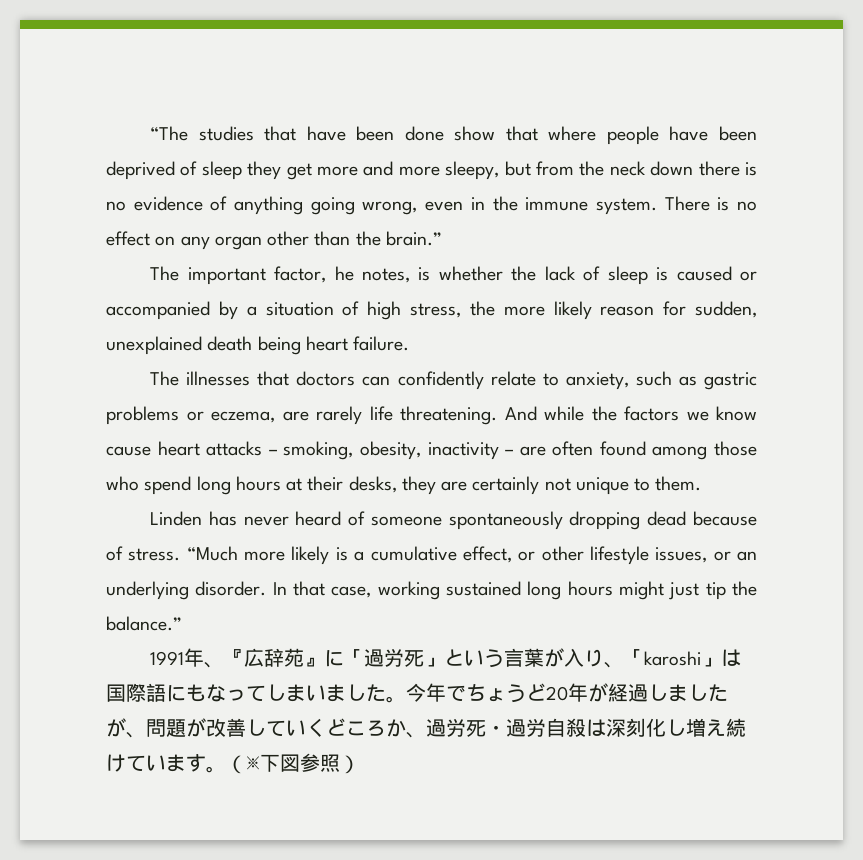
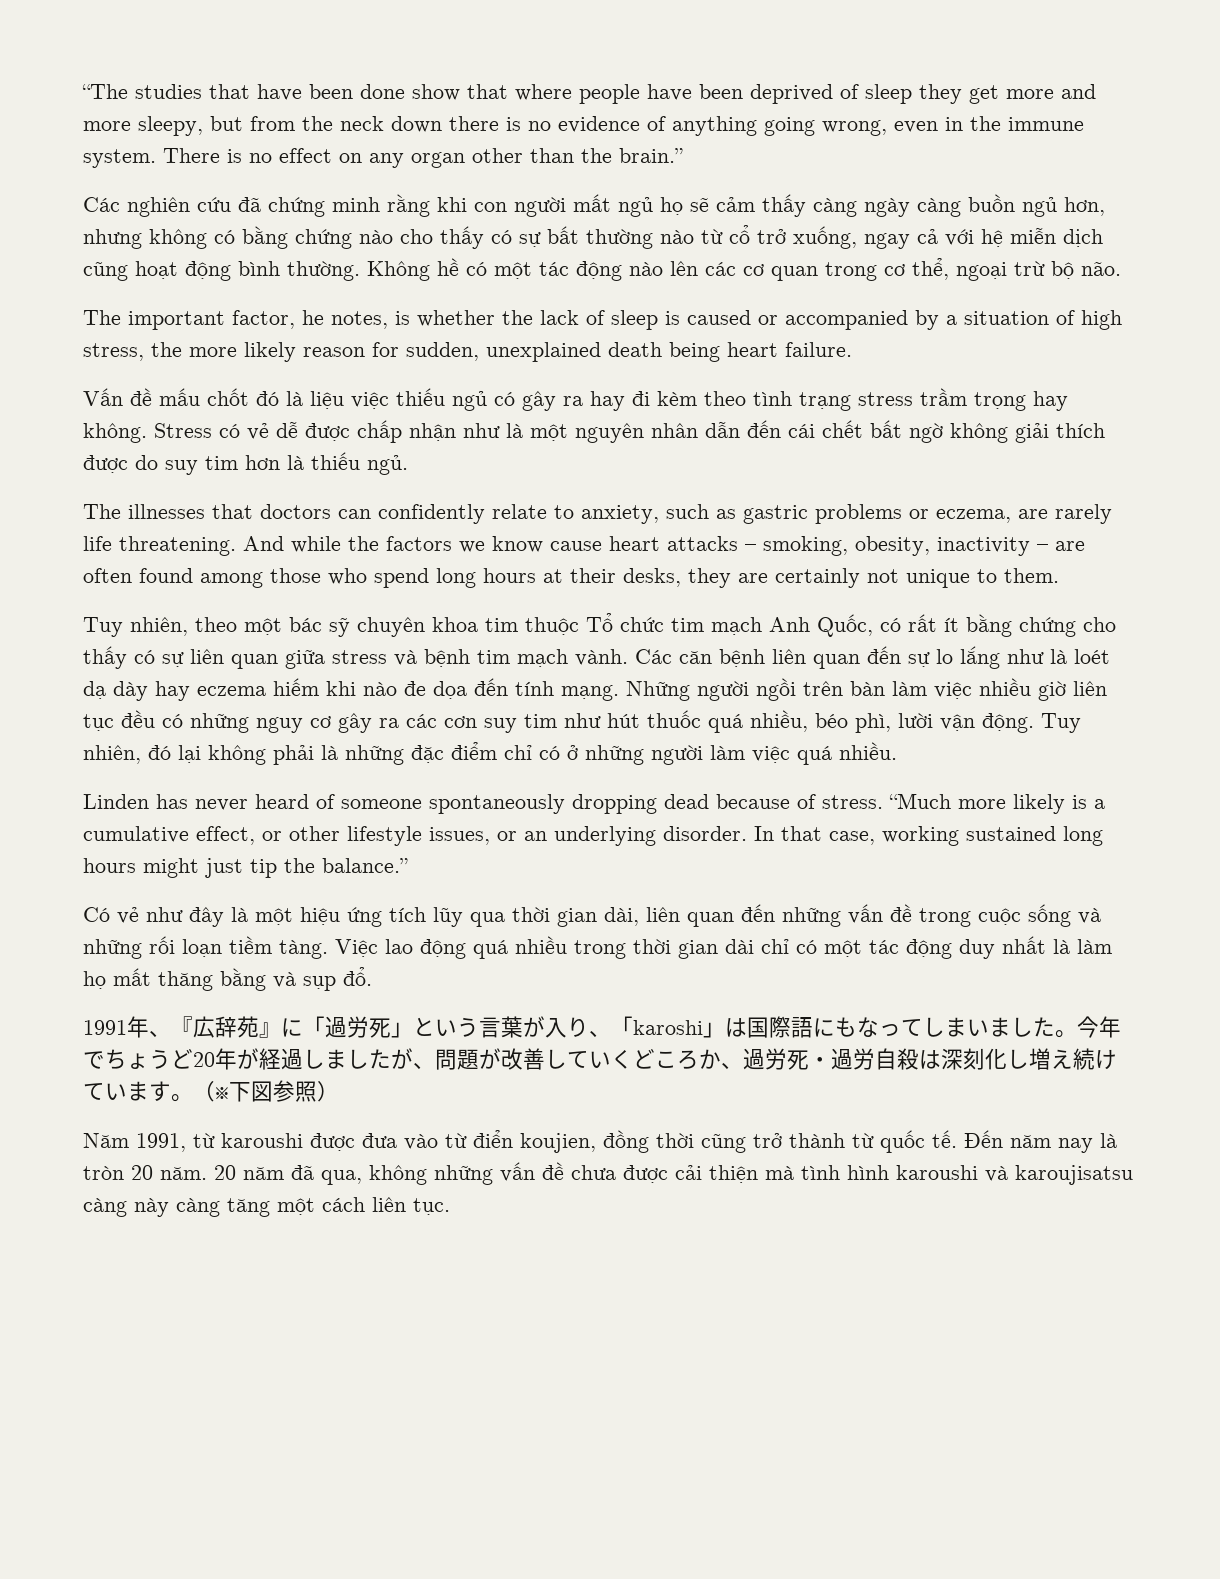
+ Các nghiên cứu đã chứng minh rằng khi con người mất ngủ họ sẽ cảm thấy càng ngày càng buồn ngủ hơn, nhưng không có bằng chứng nào cho thấy có sự bất thường nào từ cổ trở xuống, ngay cả với hệ miễn dịch cũng hoạt động bình thường. Không hề có một tác động nào lên các cơ quan trong cơ thể, ngoại trừ bộ não.
+ Vấn đề mấu chốt đó là liệu việc thiếu ngủ có gây ra hay đi kèm theo tình trạng stress trầm trọng hay không. Stress có vẻ dễ được chấp nhận như là một nguyên nhân dẫn đến cái chết bất ngờ không giải thích được do suy tim hơn là thiếu ngủ.
+ Tuy nhiên, theo một bác sỹ chuyên khoa tim thuộc Tổ chức tim mạch Anh Quốc, có rất ít bằng chứng cho thấy có sự liên quan giữa stress và bệnh tim mạch vành. Các căn bệnh liên quan đến sự lo lắng như là loét dạ dày hay eczema hiếm khi nào đe dọa đến tính mạng. Những người ngồi trên bàn làm việc nhiều giờ liên tục đều có những nguy cơ gây ra các cơn suy tim như hút thuốc quá nhiều, béo phì, lười vận động. Tuy nhiên, đó lại không phải là những đặc điểm chỉ có ở những người làm việc quá nhiều.
+ Có vẻ như đây là một hiệu ứng tích lũy qua thời gian dài, liên quan đến những vấn đề trong cuộc sống và những rối loạn tiềm tàng. Việc lao động quá nhiều trong thời gian dài chỉ có một tác động duy nhất là làm họ mất thăng bằng và sụp đổ.
+ Năm 1991, từ karoushi được đưa vào từ điển koujien, đồng thời cũng trở thành từ quốc tế. Đến năm nay là tròn 20 năm. 20 năm đã qua, không những vấn đề chưa được cải thiện mà tình hình karoushi và karoujisatsu càng này càng tăng một cách liên tục.

